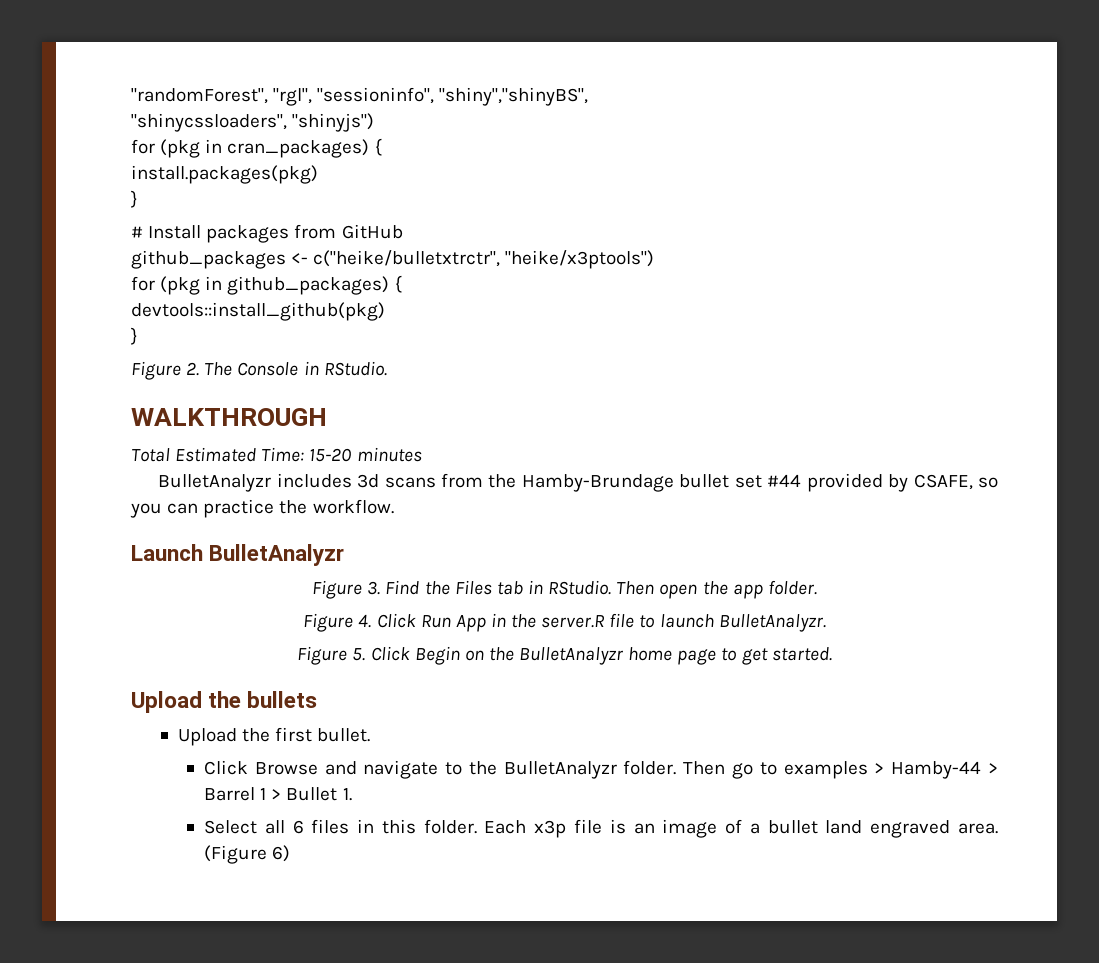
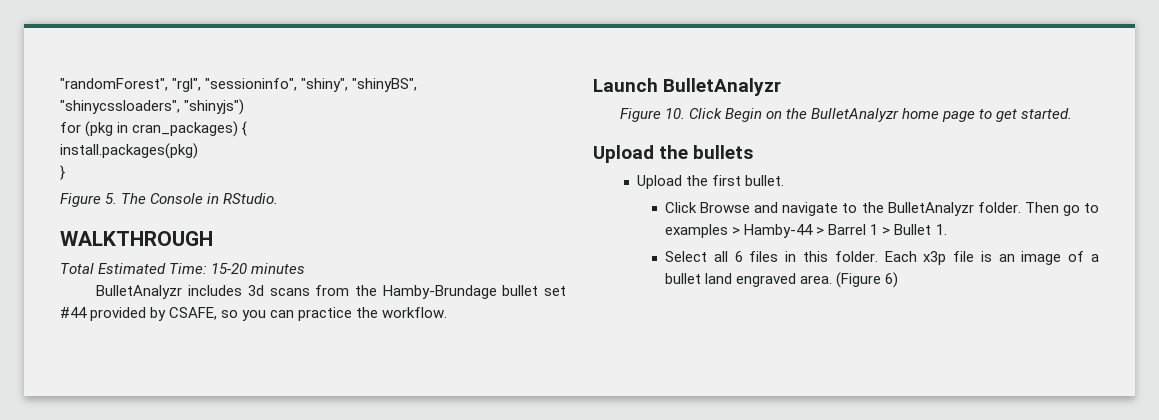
- "randomForest", "rgl", "sessioninfo", "shiny","shinyBS",
+ "randomForest", "rgl", "sessioninfo", "shiny", "shinyBS",
- # Install packages from GitHub
- github_packages <- c("heike/bulletxtrctr", "heike/x3ptools")
- for (pkg in github_packages) {
- devtools::install_github(pkg)
- }
- Figure 2. The Console in RStudio.
+ Figure 5. The Console in RStudio.
- Figure 3. Find the Files tab in RStudio. Then open the app folder.
- Figure 4. Click Run App in the server.R file to launch BulletAnalyzr.
- Figure 5. Click Begin on the BulletAnalyzr home page to get started.
+ Figure 10. Click Begin on the BulletAnalyzr home page to get started.

